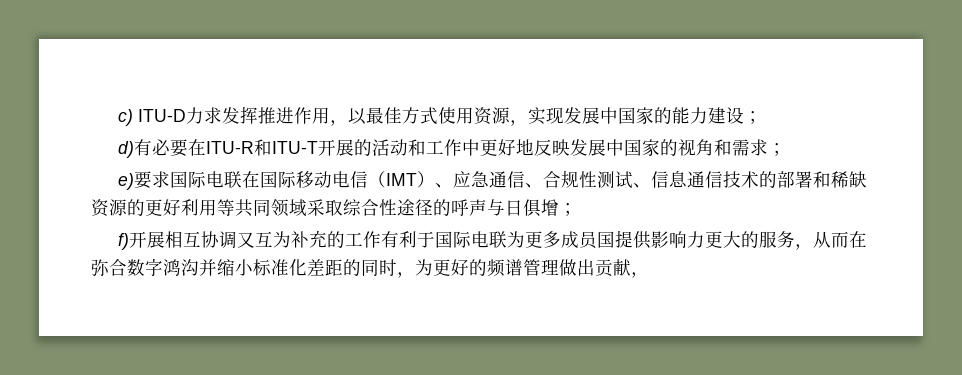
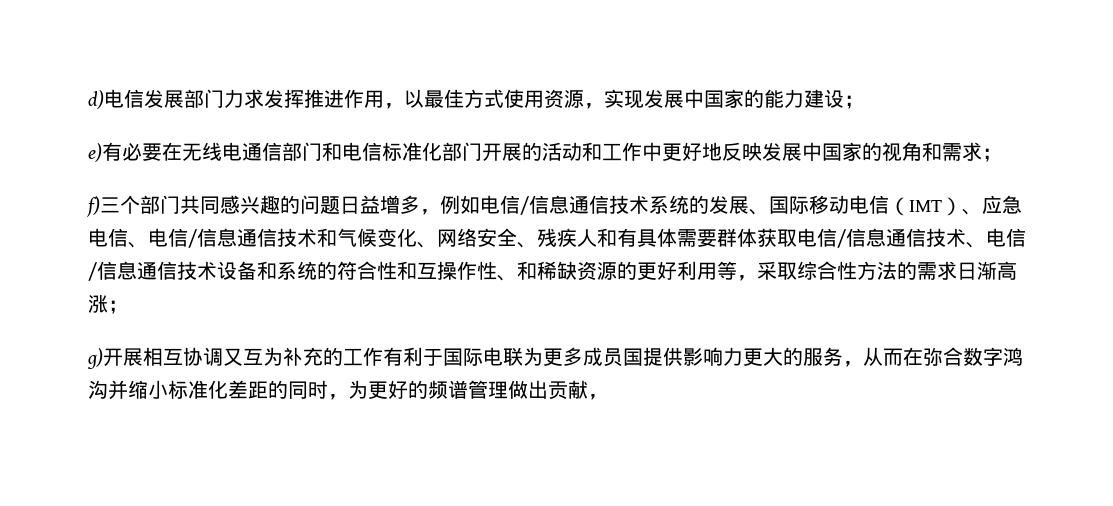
- c) ITU-D力求发挥推进作用，以最佳方式使用资源，实现发展中国家的能力建设；
+ d)电信发展部门力求发挥推进作用，以最佳方式使用资源，实现发展中国家的能力建设；
- d)有必要在ITU-R和ITU-T开展的活动和工作中更好地反映发展中国家的视角和需求；
+ e)有必要在无线电通信部门和电信标准化部门开展的活动和工作中更好地反映发展中国家的视角和需求；
- e)要求国际电联在国际移动电信（IMT）、应急通信、合规性测试、信息通信技术的部署和稀缺资源的更好利用等共同领域采取综合性途径的呼声与日俱增；
- f)开展相互协调又互为补充的工作有利于国际电联为更多成员国提供影响力更大的服务，从而在弥合数字鸿沟并缩小标准化差距的同时，为更好的频谱管理做出贡献，
+ f)三个部门共同感兴趣的问题日益增多，例如电信/信息通信技术系统的发展、国际移动电信（IMT）、应急电信、电信/信息通信技术和气候变化、网络安全、残疾人和有具体需要群体获取电信/信息通信技术、电信/信息通信技术设备和系统的符合性和互操作性、和稀缺资源的更好利用等，采取综合性方法的需求日渐高涨；
+ g)开展相互协调又互为补充的工作有利于国际电联为更多成员国提供影响力更大的服务，从而在弥合数字鸿沟并缩小标准化差距的同时，为更好的频谱管理做出贡献，

